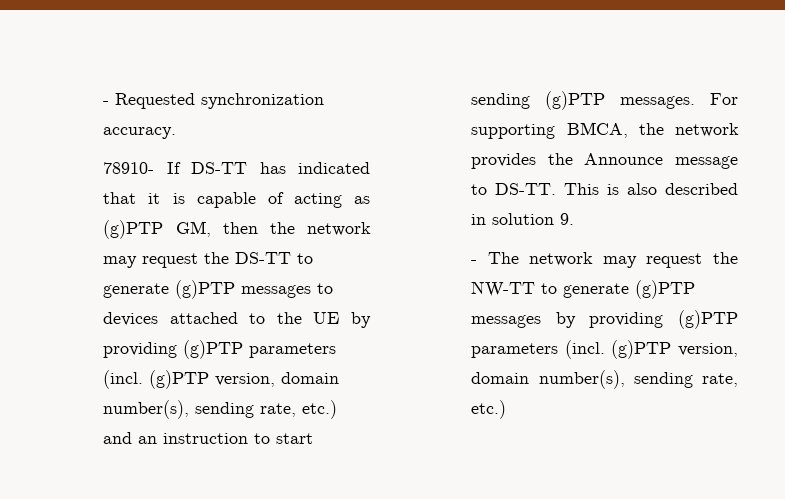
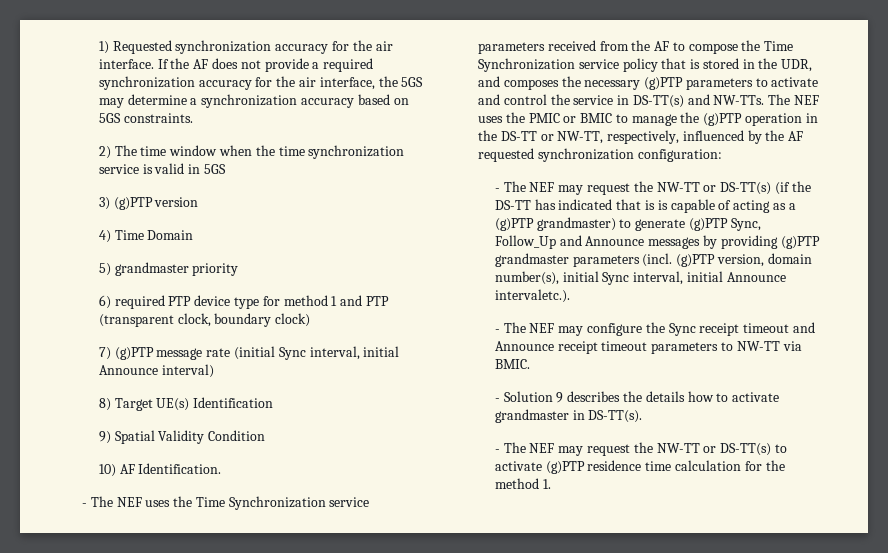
- - Requested synchronization accuracy.
- 78910- If DS-TT has indicated that it is capable of acting as (g)PTP GM, then the network may request the DS-TT to generate (g)PTP messages to devices attached to the UE by providing (g)PTP parameters (incl. (g)PTP version, domain number(s), sending rate, etc.) and an instruction to start sending (g)PTP messages. For supporting BMCA, the network provides the Announce message to DS-TT. This is also described in solution 9.
- - The network may request the NW-TT to generate (g)PTP messages by providing (g)PTP parameters (incl. (g)PTP version, domain number(s), sending rate, etc.)
+ 1) Requested synchronization accuracy for the air interface. If the AF does not provide a required synchronization accuracy for the air interface, the 5GS may determine a synchronization accuracy based on 5GS constraints.
+ 2) The time window when the time synchronization service is valid in 5GS
+ 3) (g)PTP version
+ 4) Time Domain
+ 5) grandmaster priority
+ 6) required PTP device type for method 1 and PTP (transparent clock, boundary clock)
+ 7) (g)PTP message rate (initial Sync interval, initial Announce interval)
+ 8) Target UE(s) Identification
+ 9) Spatial Validity Condition
+ 10) AF Identification.
+ - The NEF uses the Time Synchronization service parameters received from the AF to compose the Time Synchronization service policy that is stored in the UDR, and composes the necessary (g)PTP parameters to activate and control the service in DS-TT(s) and NW-TTs. The NEF uses the PMIC or BMIC to manage the (g)PTP operation in the DS-TT or NW-TT, respectively, influenced by the AF requested synchronization configuration:
+ - The NEF may request the NW-TT or DS-TT(s) (if the DS-TT has indicated that is is capable of acting as a (g)PTP grandmaster) to generate (g)PTP Sync, Follow_Up and Announce messages by providing (g)PTP grandmaster parameters (incl. (g)PTP version, domain number(s), initial Sync interval, initial Announce intervaletc.).
+ - The NEF may configure the Sync receipt timeout and Announce receipt timeout parameters to NW-TT via BMIC.
+ - Solution 9 describes the details how to activate grandmaster in DS-TT(s).
+ - The NEF may request the NW-TT or DS-TT(s) to activate (g)PTP residence time calculation for the method 1.

